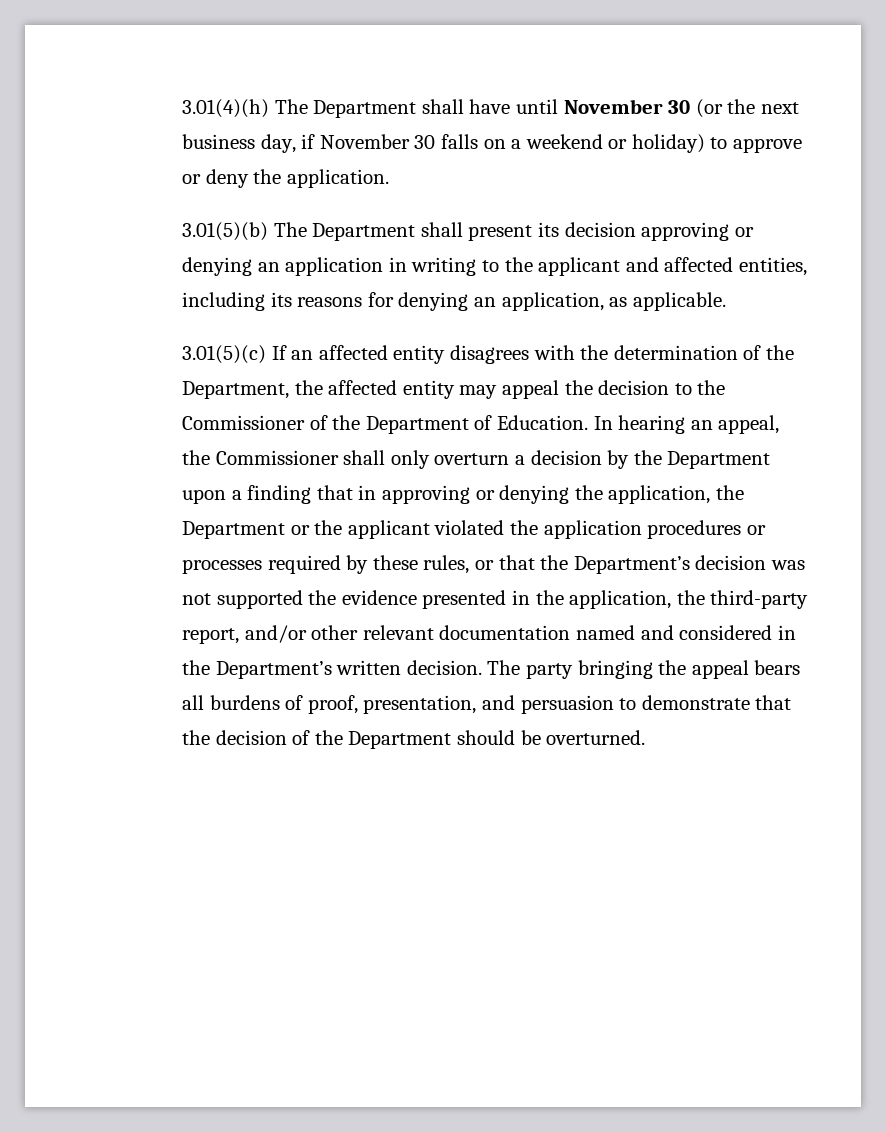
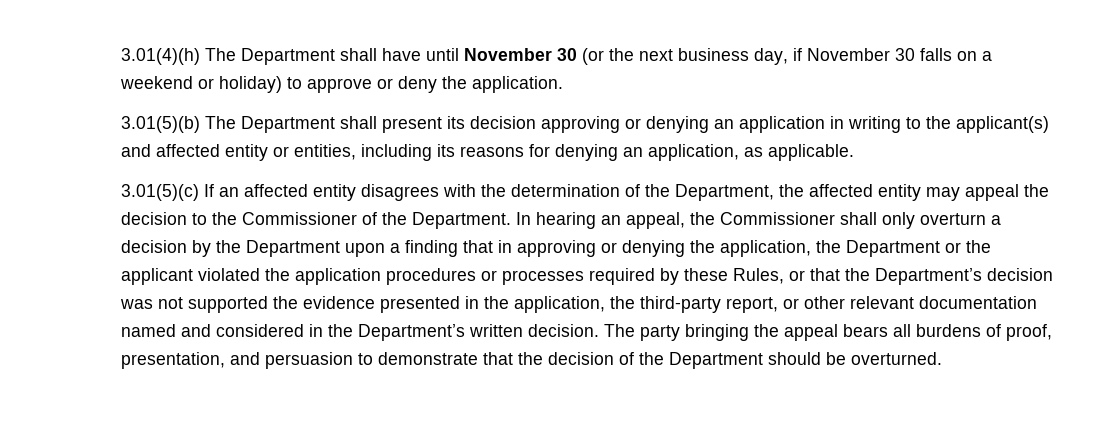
- 3.01(5)(b) The Department shall present its decision approving or denying an application in writing to the applicant and affected entities, including its reasons for denying an application, as applicable.
+ 3.01(5)(b) The Department shall present its decision approving or denying an application in writing to the applicant(s) and affected entity or entities, including its reasons for denying an application, as applicable.
- 3.01(5)(c) If an affected entity disagrees with the determination of the Department, the affected entity may appeal the decision to the Commissioner of the Department of Education.
+ 3.01(5)(c) If an affected entity disagrees with the determination of the Department, the affected entity may appeal the decision to the Commissioner of the Department.
- In hearing an appeal, the Commissioner shall only overturn a decision by the Department upon a finding that in approving or denying the application, the Department or the applicant violated the application procedures or processes required by these rules, or that the Department’s decision was not supported the evidence presented in the application, the third-party report, and/or other relevant documentation named and considered in the Department’s written decision.
+ In hearing an appeal, the Commissioner shall only overturn a decision by the Department upon a finding that in approving or denying the application, the Department or the applicant violated the application procedures or processes required by these Rules, or that the Department’s decision was not supported the evidence presented in the application, the third-party report, or other relevant documentation named and considered in the Department’s written decision.

